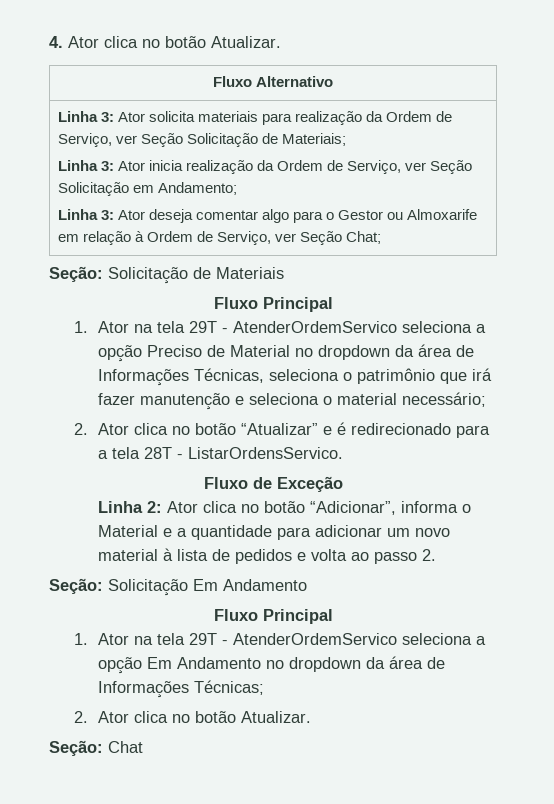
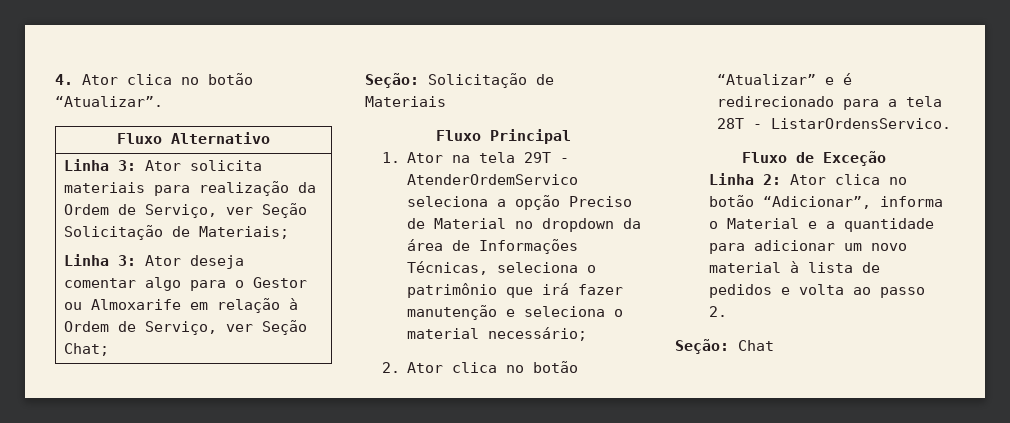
- 4. Ator clica no botão Atualizar.
+ 4. Ator clica no botão “Atualizar”.
- Linha 3: Ator inicia realização da Ordem de Serviço, ver Seção Solicitação em Andamento;
- Seção: Solicitação Em Andamento
- Fluxo Principal
- 1. Ator na tela 29T - AtenderOrdemServico seleciona a opção Em Andamento no dropdown da área de Informações Técnicas;
- 2. Ator clica no botão Atualizar.

